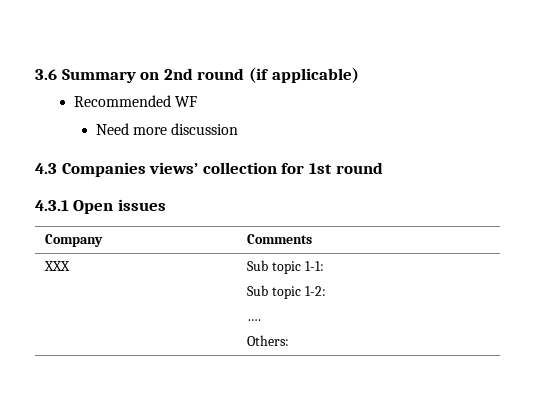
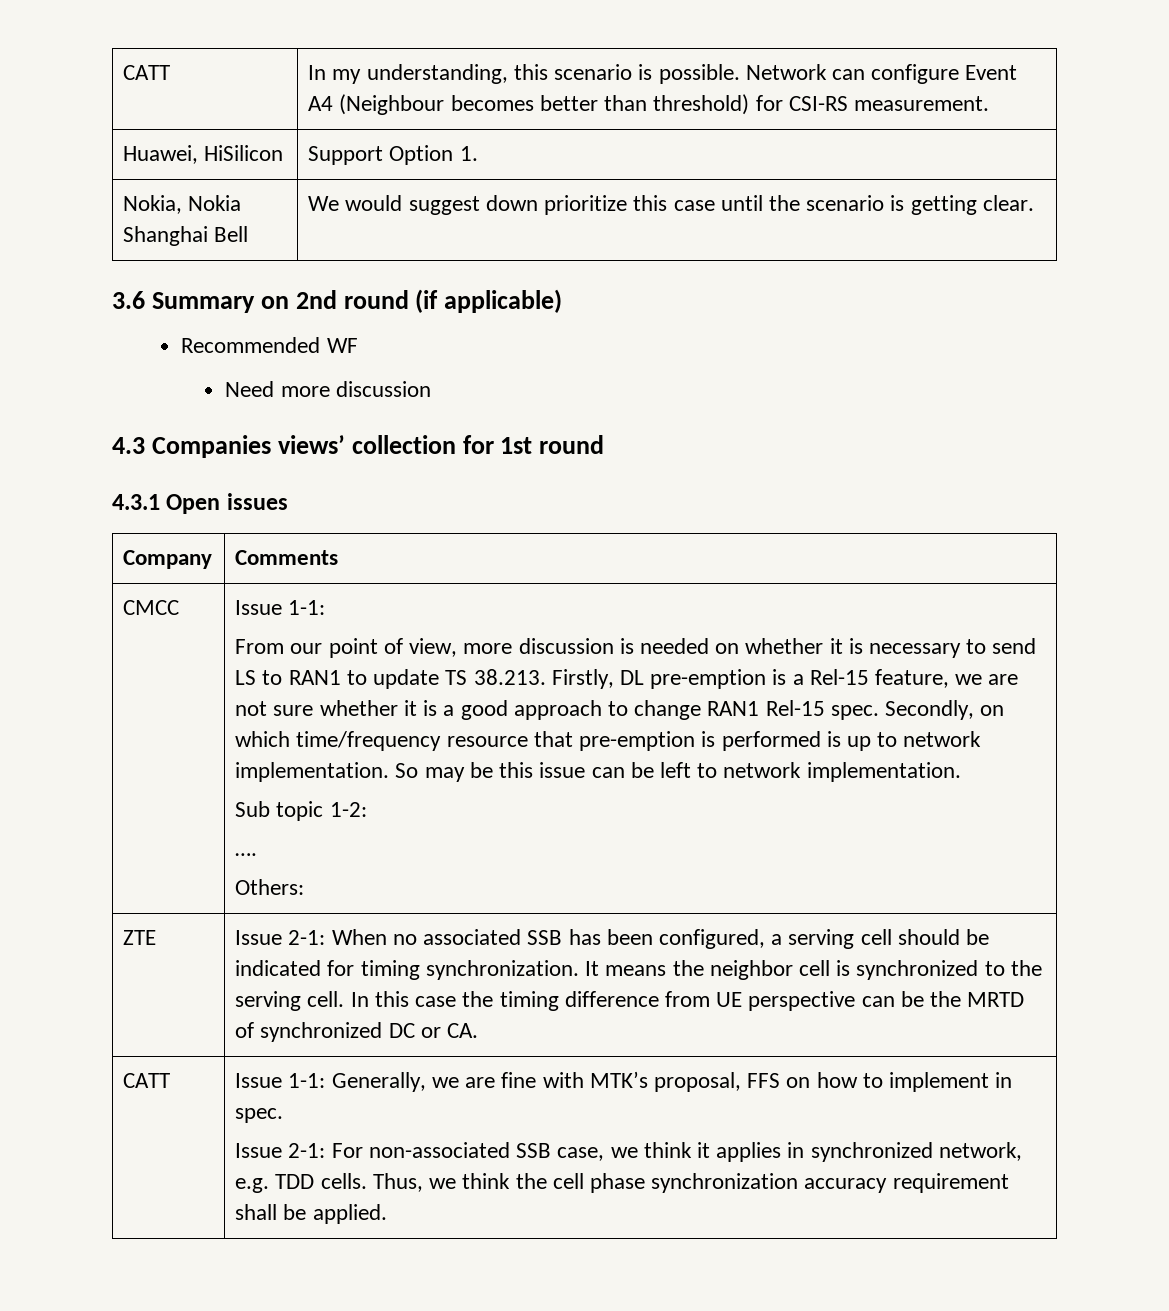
+ CATT | In my understanding, this scenario is possible. Network can configure Event A4 (Neighbour becomes better than threshold) for CSI-RS measurement.
+ Huawei, HiSilicon | Support Option 1.
+ Nokia, Nokia Shanghai Bell | We would suggest down prioritize this case until the scenario is getting clear.
- XXX | Sub topic 1-1:
+ CMCC | Issue 1-1:
+ From our point of view, more discussion is needed on whether it is necessary to send LS to RAN1 to update TS 38.213. Firstly, DL pre-emption is a Rel-15 feature, we are not sure whether it is a good approach to change RAN1 Rel-15 spec. Secondly, on which time/frequency resource that pre-emption is performed is up to network implementation. So may be this issue can be left to network implementation.
+ ZTE | Issue 2-1: When no associated SSB has been configured, a serving cell should be indicated for timing synchronization. It means the neighbor cell is synchronized to the serving cell. In this case the timing difference from UE perspective can be the MRTD of synchronized DC or CA.
+ CATT | Issue 1-1: Generally, we are fine with MTK’s proposal, FFS on how to implement in spec.
+ Issue 2-1: For non-associated SSB case, we think it applies in synchronized network, e.g. TDD cells. Thus, we think the cell phase synchronization accuracy requirement shall be applied.

